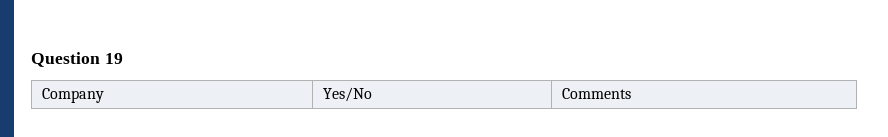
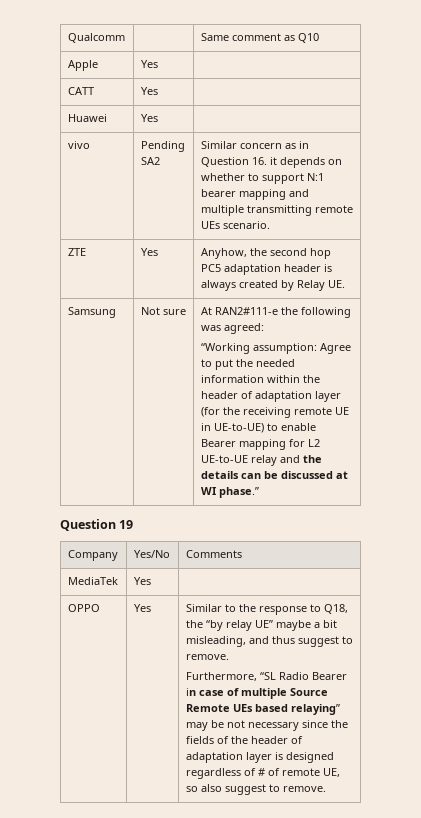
+ Qualcomm | | Same comment as Q10
+ Apple | Yes |
+ CATT | Yes |
+ Huawei | Yes |
+ vivo | Pending SA2 | Similar concern as in Question 16. it depends on whether to support N:1 bearer mapping and multiple transmitting remote UEs scenario.
+ ZTE | Yes | Anyhow, the second hop PC5 adaptation header is always created by Relay UE.
+ Samsung | Not sure | At RAN2#111-e the following was agreed:
+ “Working assumption: Agree to put the needed information within the header of adaptation layer (for the receiving remote UE in UE-to-UE) to enable Bearer mapping for L2 UE-to-UE relay and the details can be discussed at WI phase.”
+ MediaTek | Yes |
+ OPPO | Yes | Similar to the response to Q18, the “by relay UE” maybe a bit misleading, and thus suggest to remove.
+ Furthermore, “SL Radio Bearer in case of multiple Source Remote UEs based relaying” may be not necessary since the fields of the header of adaptation layer is designed regardless of # of remote UE, so also suggest to remove.

